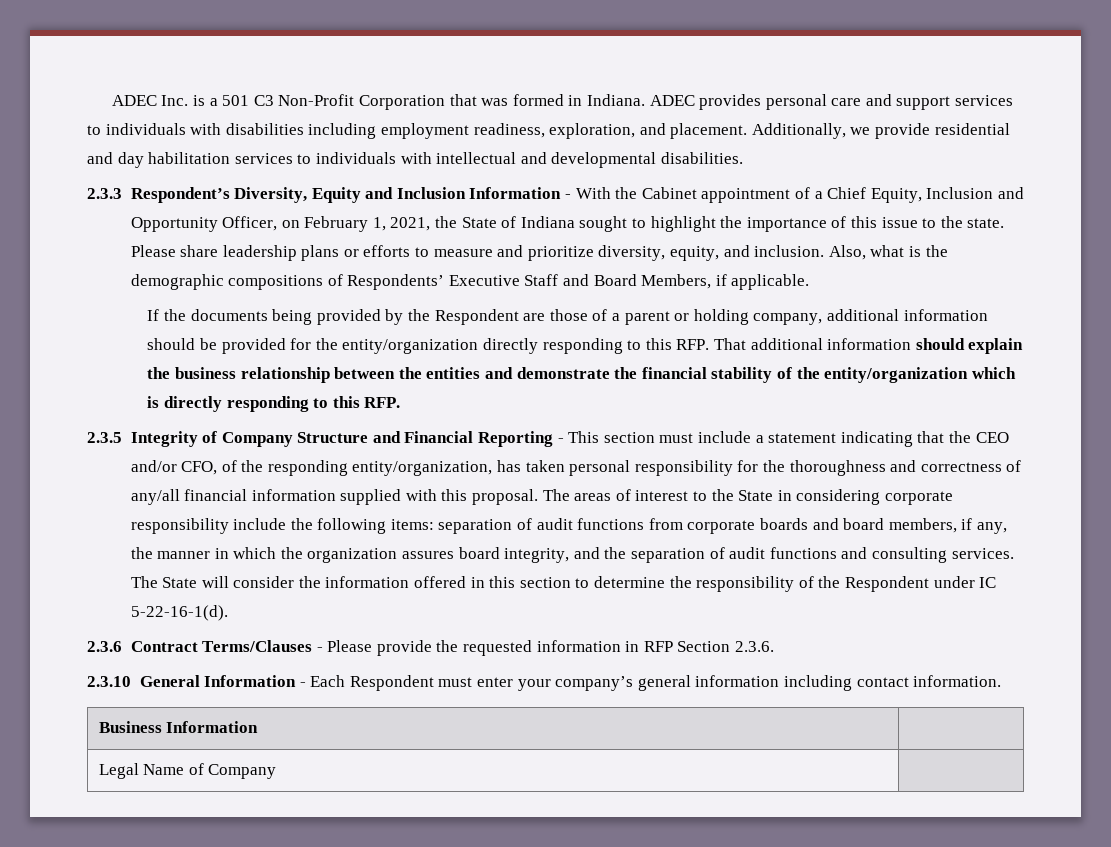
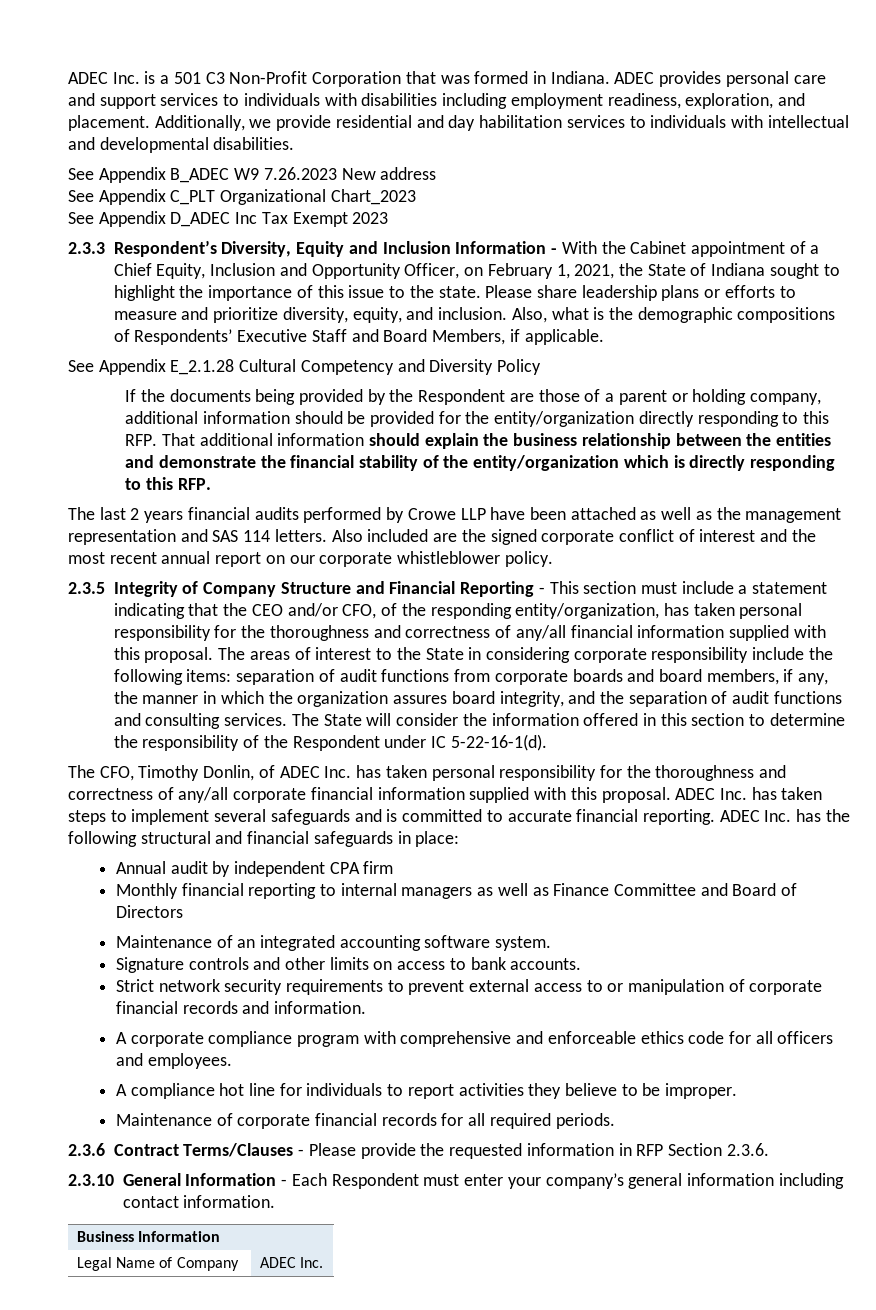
+ See Appendix B_ADEC W9 7.26.2023 New address
+ See Appendix C_PLT Organizational Chart_2023
+ See Appendix D_ADEC Inc Tax Exempt 2023
+ See Appendix E_2.1.28 Cultural Competency and Diversity Policy
+ The last 2 years financial audits performed by Crowe LLP have been attached as well as the management representation and SAS 114 letters. Also included are the signed corporate conflict of interest and the most recent annual report on our corporate whistleblower policy.
+ The CFO, Timothy Donlin, of ADEC Inc. has taken personal responsibility for the thoroughness and correctness of any/all corporate financial information supplied with this proposal. ADEC Inc. has taken steps to implement several safeguards and is committed to accurate financial reporting. ADEC Inc. has the following structural and financial safeguards in place:
+ Annual audit by independent CPA firm
+ Monthly financial reporting to internal managers as well as Finance Committee and Board of Directors
+ Maintenance of an integrated accounting software system.
+ Signature controls and other limits on access to bank accounts.
+ Strict network security requirements to prevent external access to or manipulation of corporate financial records and information.
+ A corporate compliance program with comprehensive and enforceable ethics code for all officers and employees.
+ A compliance hot line for individuals to report activities they believe to be improper.
+ Maintenance of corporate financial records for all required periods.
- Legal Name of Company |
+ Legal Name of Company | ADEC Inc.

